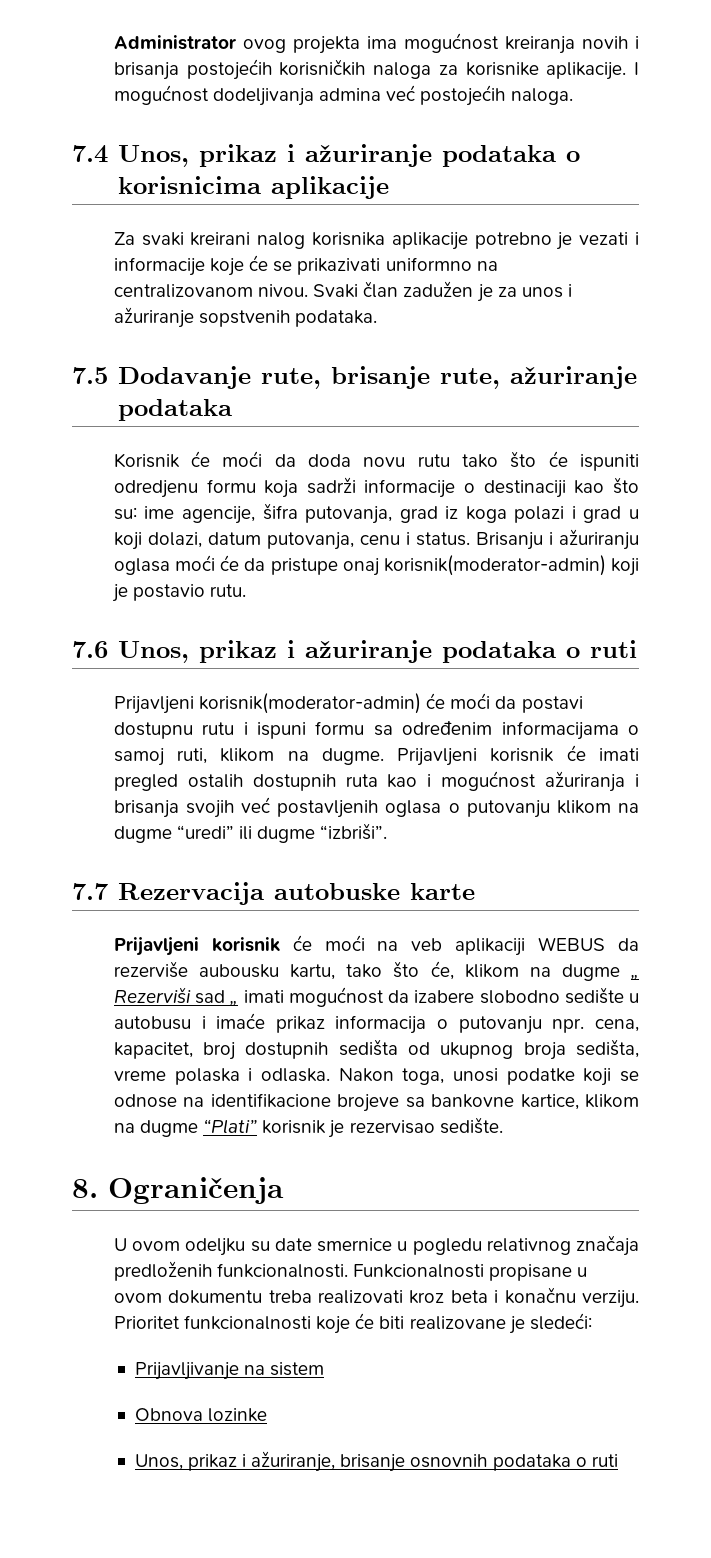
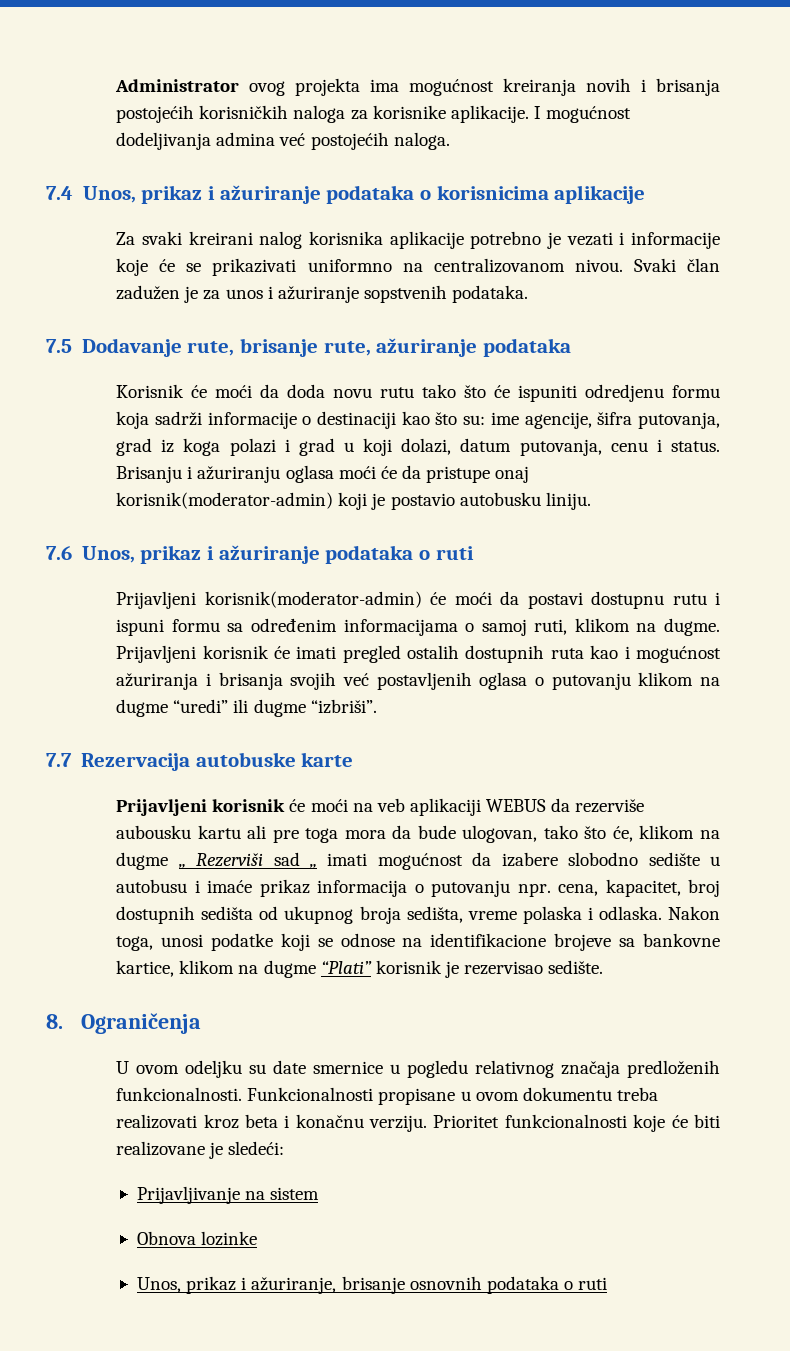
- Brisanju i ažuriranju oglasa moći će da pristupe onaj korisnik(moderator-admin) koji je postavio rutu.
+ Brisanju i ažuriranju oglasa moći će da pristupe onaj korisnik(moderator-admin) koji je postavio autobusku liniju.
- Prijavljeni korisnik će moći na veb aplikaciji WEBUS da rezerviše aubousku kartu, tako što će, klikom na dugme „ Rezerviši sad „ imati mogućnost da izabere slobodno sedište u autobusu i imaće prikaz informacija o putovanju npr. cena, kapacitet, broj dostupnih sedišta od ukupnog broja sedišta, vreme polaska i odlaska.
+ Prijavljeni korisnik će moći na veb aplikaciji WEBUS da rezerviše aubousku kartu ali pre toga mora da bude ulogovan, tako što će, klikom na dugme „ Rezerviši sad „ imati mogućnost da izabere slobodno sedište u autobusu i imaće prikaz informacija o putovanju npr. cena, kapacitet, broj dostupnih sedišta od ukupnog broja sedišta, vreme polaska i odlaska.

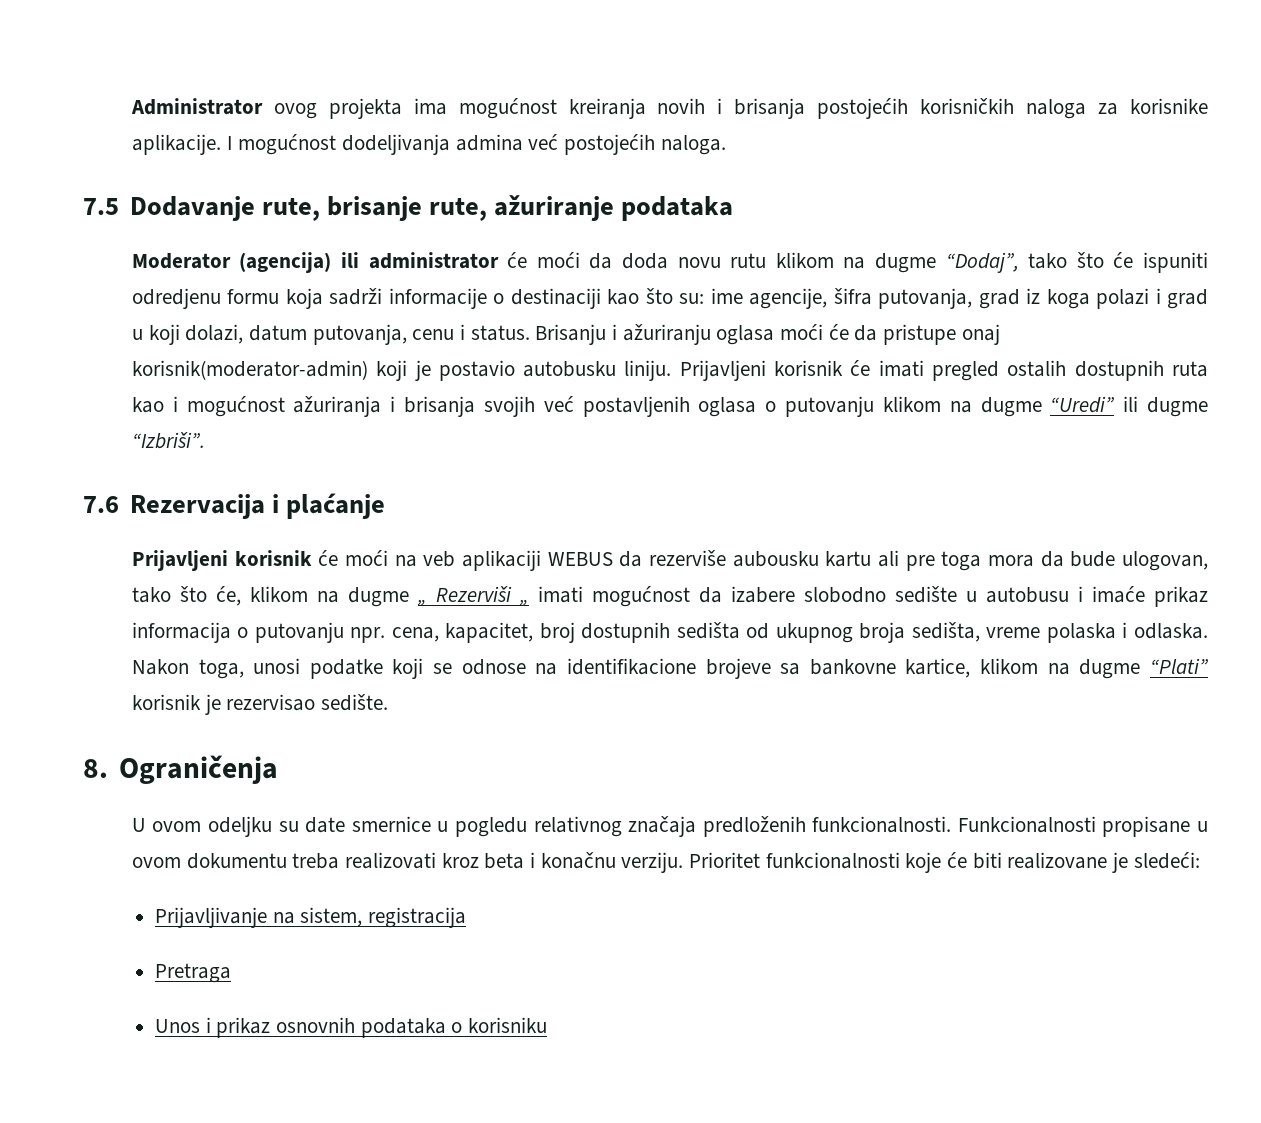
- 7.4 Unos, prikaz i ažuriranje podataka o korisnicima aplikacije
- Za svaki kreirani nalog korisnika aplikacije potrebno je vezati i informacije koje će se prikazivati uniformno na centralizovanom nivou. Svaki član zadužen je za unos i ažuriranje sopstvenih podataka.
- Korisnik će moći da doda novu rutu tako što će ispuniti odredjenu formu koja sadrži informacije o destinaciji kao što su: ime agencije, šifra putovanja, grad iz koga polazi i grad u koji dolazi, datum putovanja, cenu i status.
+ Moderator (agencija) ili administrator će moći da doda novu rutu klikom na dugme “Dodaj”, tako što će ispuniti odredjenu formu koja sadrži informacije o destinaciji kao što su: ime agencije, šifra putovanja, grad iz koga polazi i grad u koji dolazi, datum putovanja, cenu i status.
- Brisanju i ažuriranju oglasa moći će da pristupe onaj korisnik(moderator-admin) koji je postavio autobusku liniju.
- 7.6 Unos, prikaz i ažuriranje podataka o ruti
- Prijavljeni korisnik(moderator-admin) će moći da postavi dostupnu rutu i ispuni formu sa određenim informacijama o samoj ruti, klikom na dugme. Prijavljeni korisnik će imati pregled ostalih dostupnih ruta kao i mogućnost ažuriranja i brisanja svojih već postavljenih oglasa o putovanju klikom na dugme “uredi” ili dugme “izbriši”.
- 7.7 Rezervacija autobuske karte
+ Brisanju i ažuriranju oglasa moći će da pristupe onaj korisnik(moderator-admin) koji je postavio autobusku liniju. Prijavljeni korisnik će imati pregled ostalih dostupnih ruta kao i mogućnost ažuriranja i brisanja svojih već postavljenih oglasa o putovanju klikom na dugme “Uredi” ili dugme “Izbriši”.
+ 7.6 Rezervacija i plaćanje
- Prijavljeni korisnik će moći na veb aplikaciji WEBUS da rezerviše aubousku kartu ali pre toga mora da bude ulogovan, tako što će, klikom na dugme „ Rezerviši sad „ imati mogućnost da izabere slobodno sedište u autobusu i imaće prikaz informacija o putovanju npr. cena, kapacitet, broj dostupnih sedišta od ukupnog broja sedišta, vreme polaska i odlaska.
+ Prijavljeni korisnik će moći na veb aplikaciji WEBUS da rezerviše aubousku kartu ali pre toga mora da bude ulogovan, tako što će, klikom na dugme „ Rezerviši „ imati mogućnost da izabere slobodno sedište u autobusu i imaće prikaz informacija o putovanju npr. cena, kapacitet, broj dostupnih sedišta od ukupnog broja sedišta, vreme polaska i odlaska.
- Prijavljivanje na sistem
- Obnova lozinke
- Unos, prikaz i ažuriranje, brisanje osnovnih podataka o ruti
+ Prijavljivanje na sistem, registracija
+ Pretraga
+ Unos i prikaz osnovnih podataka o korisniku

